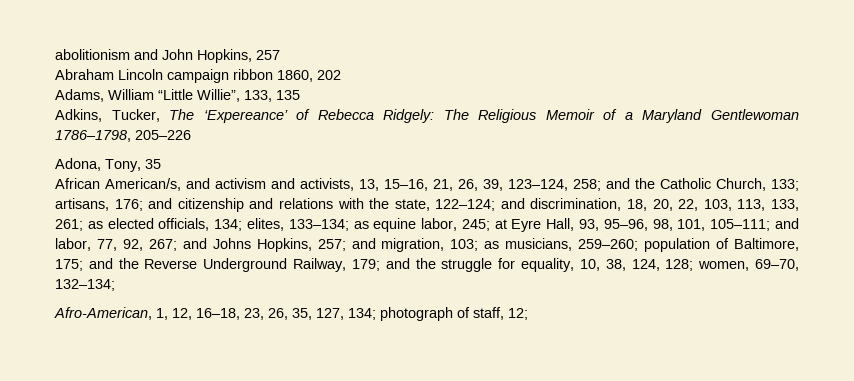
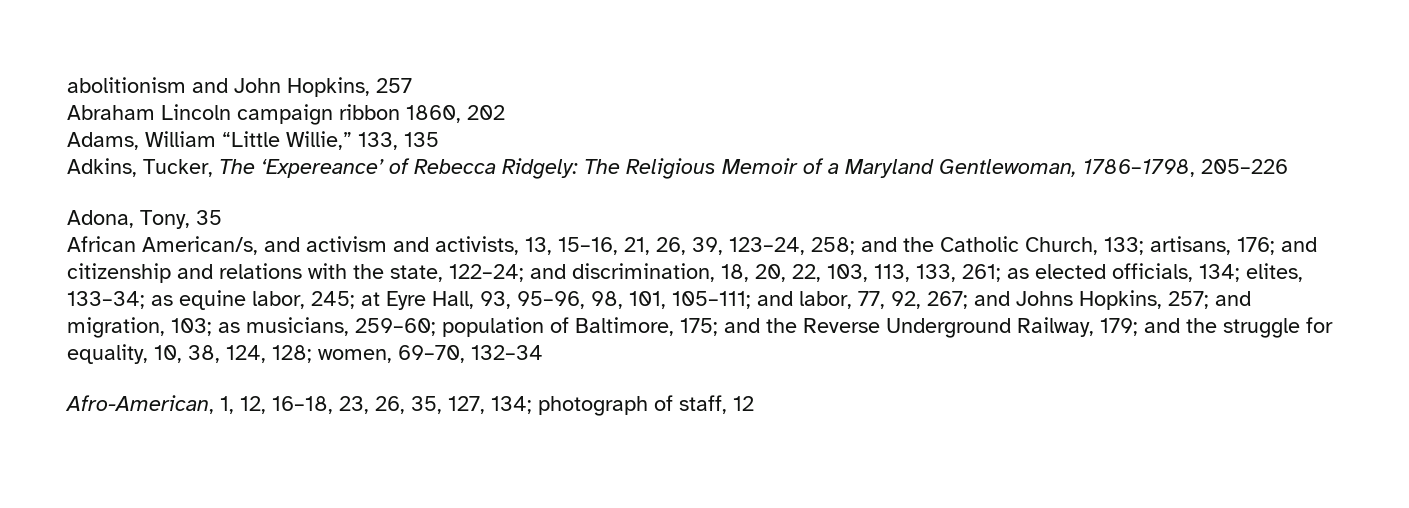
- Adams, William “Little Willie”, 133, 135
+ Adams, William “Little Willie,” 133, 135
- Adkins, Tucker, The ‘Expereance’ of Rebecca Ridgely: The Religious Memoir of a Maryland Gentlewoman 1786–1798, 205–226
+ Adkins, Tucker, The ‘Expereance’ of Rebecca Ridgely: The Religious Memoir of a Maryland Gentlewoman, 1786–1798, 205–226
- African American/s, and activism and activists, 13, 15–16, 21, 26, 39, 123–124, 258;
+ African American/s, and activism and activists, 13, 15–16, 21, 26, 39, 123–24, 258;
- and citizenship and relations with the state, 122–124;
+ and citizenship and relations with the state, 122–24;
- elites, 133–134;
+ elites, 133–34;
- as musicians, 259–260;
+ as musicians, 259–60;
- women, 69–70, 132–134;
+ women, 69–70, 132–34
- Afro-American, 1, 12, 16–18, 23, 26, 35, 127, 134; photograph of staff, 12;
+ Afro-American, 1, 12, 16–18, 23, 26, 35, 127, 134; photograph of staff, 12

